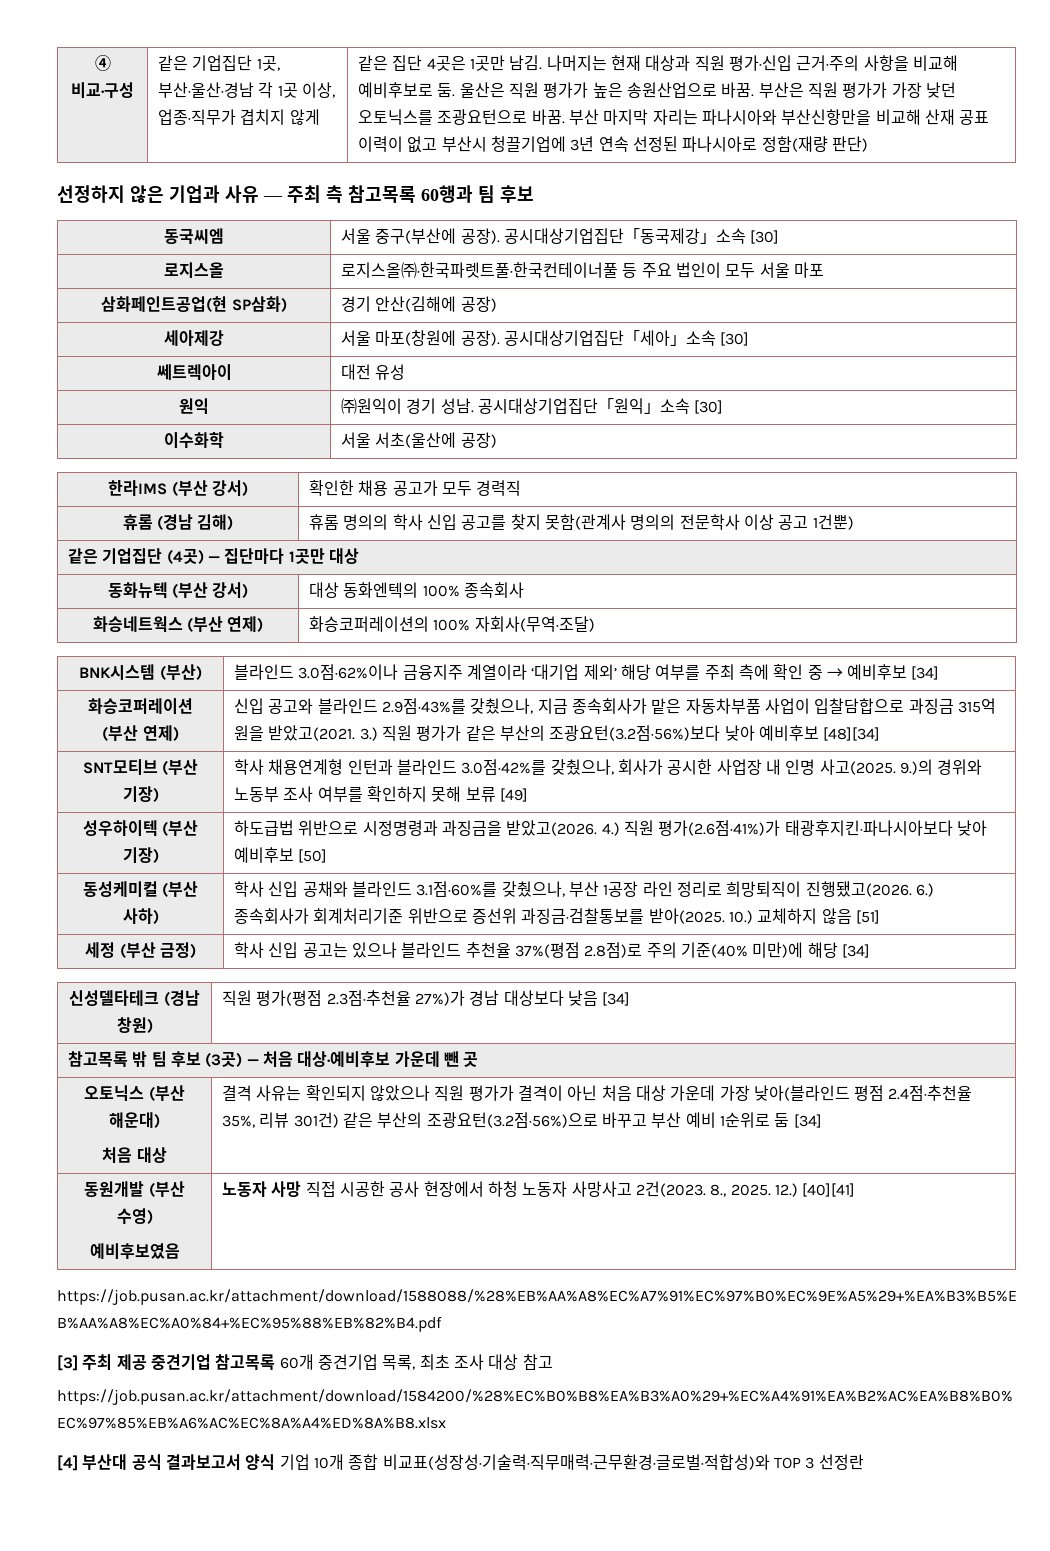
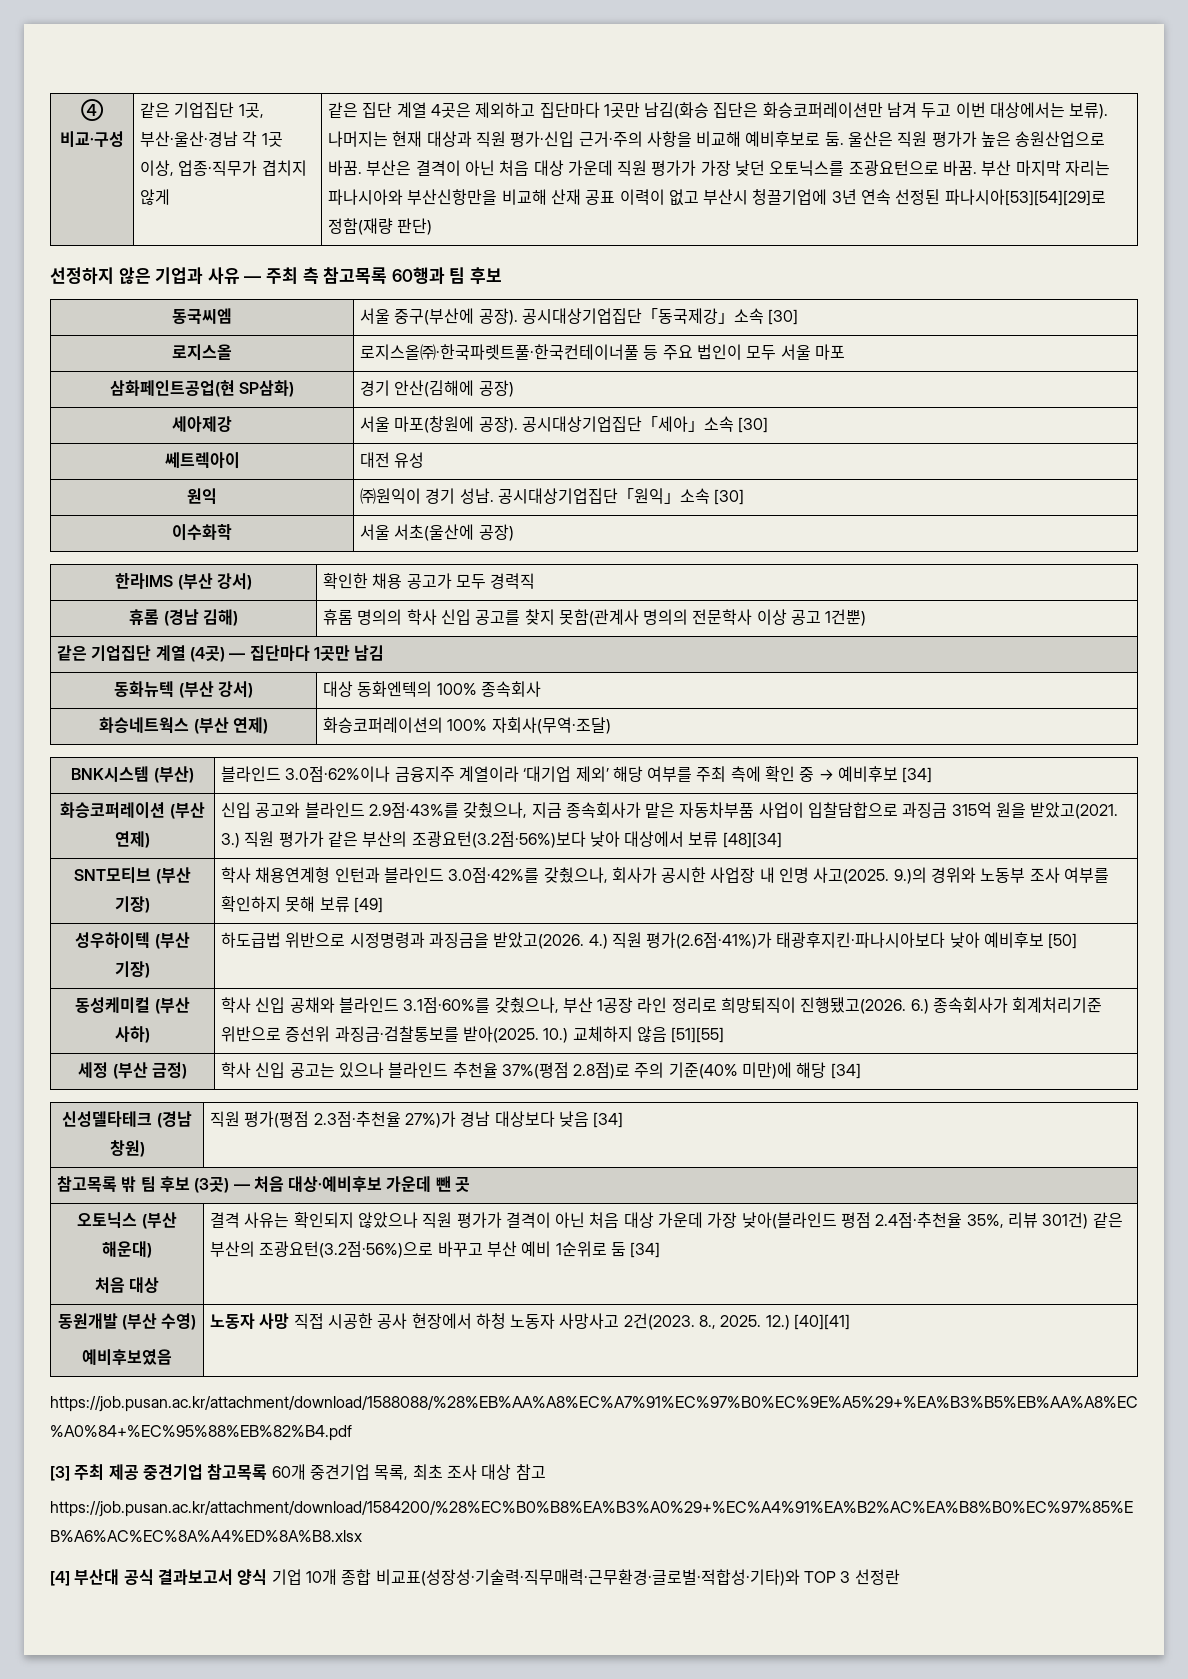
- 같은 집단 4곳은 1곳만 남김.
+ 같은 집단 계열 4곳은 제외하고 집단마다 1곳만 남김(화승 집단은 화승코퍼레이션만 남겨 두고 이번 대상에서는 보류).
- 부산은 직원 평가가 가장 낮던 오토닉스를 조광요턴으로 바꿈.
+ 부산은 결격이 아닌 처음 대상 가운데 직원 평가가 가장 낮던 오토닉스를 조광요턴으로 바꿈.
- 부산 마지막 자리는 파나시아와 부산신항만을 비교해 산재 공표 이력이 없고 부산시 청끌기업에 3년 연속 선정된 파나시아로 정함(재량 판단)
+ 부산 마지막 자리는 파나시아와 부산신항만을 비교해 산재 공표 이력이 없고 부산시 청끌기업에 3년 연속 선정된 파나시아[53][54][29]로 정함(재량 판단)
- 같은 기업집단 (4곳) — 집단마다 1곳만 대상
+ 같은 기업집단 계열 (4곳) — 집단마다 1곳만 남김
- 화승코퍼레이션 (부산 연제) | 신입 공고와 블라인드 2.9점·43%를 갖췄으나, 지금 종속회사가 맡은 자동차부품 사업이 입찰담합으로 과징금 315억 원을 받았고(2021. 3.) 직원 평가가 같은 부산의 조광요턴(3.2점·56%)보다 낮아 예비후보 [48][34]
+ 화승코퍼레이션 (부산 연제) | 신입 공고와 블라인드 2.9점·43%를 갖췄으나, 지금 종속회사가 맡은 자동차부품 사업이 입찰담합으로 과징금 315억 원을 받았고(2021. 3.) 직원 평가가 같은 부산의 조광요턴(3.2점·56%)보다 낮아 대상에서 보류 [48][34]
- 동성케미컬 (부산 사하) | 학사 신입 공채와 블라인드 3.1점·60%를 갖췄으나, 부산 1공장 라인 정리로 희망퇴직이 진행됐고(2026. 6.) 종속회사가 회계처리기준 위반으로 증선위 과징금·검찰통보를 받아(2025. 10.) 교체하지 않음 [51]
+ 동성케미컬 (부산 사하) | 학사 신입 공채와 블라인드 3.1점·60%를 갖췄으나, 부산 1공장 라인 정리로 희망퇴직이 진행됐고(2026. 6.) 종속회사가 회계처리기준 위반으로 증선위 과징금·검찰통보를 받아(2025. 10.) 교체하지 않음 [51][55]
- [4] 부산대 공식 결과보고서 양식 기업 10개 종합 비교표(성장성·기술력·직무매력·근무환경·글로벌·적합성)와 TOP 3 선정란
+ [4] 부산대 공식 결과보고서 양식 기업 10개 종합 비교표(성장성·기술력·직무매력·근무환경·글로벌·적합성·기타)와 TOP 3 선정란

